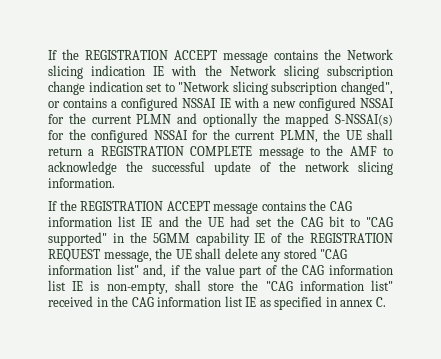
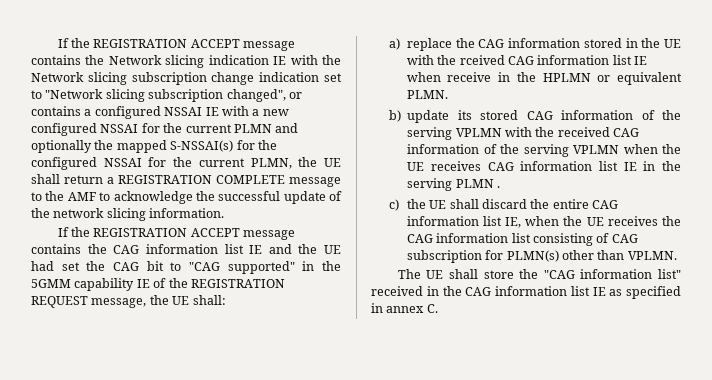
- If the REGISTRATION ACCEPT message contains the CAG information list IE and the UE had set the CAG bit to "CAG supported" in the 5GMM capability IE of the REGISTRATION REQUEST message, the UE shall delete any stored "CAG information list" and, if the value part of the CAG information list IE is non-empty, shall store the "CAG information list" received in the CAG information list IE as specified in annex C.
+ If the REGISTRATION ACCEPT message contains the CAG information list IE and the UE had set the CAG bit to "CAG supported" in the 5GMM capability IE of the REGISTRATION REQUEST message, the UE shall:
+ a) replace the CAG information stored in the UE with the rceived CAG information list IE when receive in the HPLMN or equivalent PLMN.
+ b) update its stored CAG information of the serving VPLMN with the received CAG information of the serving VPLMN when the UE receives CAG information list IE in the serving PLMN .
+ c) the UE shall discard the entire CAG information list IE, when the UE receives the CAG information list consisting of CAG subscription for PLMN(s) other than VPLMN.
+ The UE shall store the "CAG information list" received in the CAG information list IE as specified in annex C.

